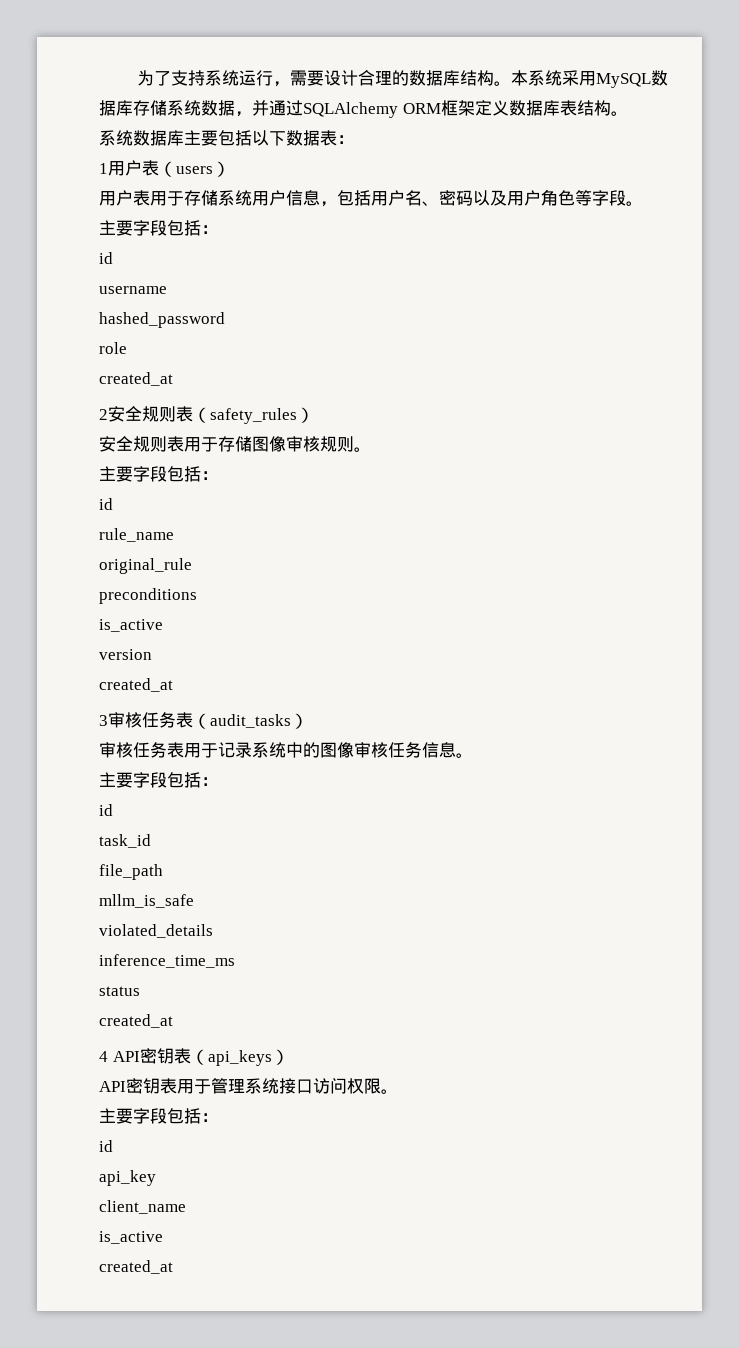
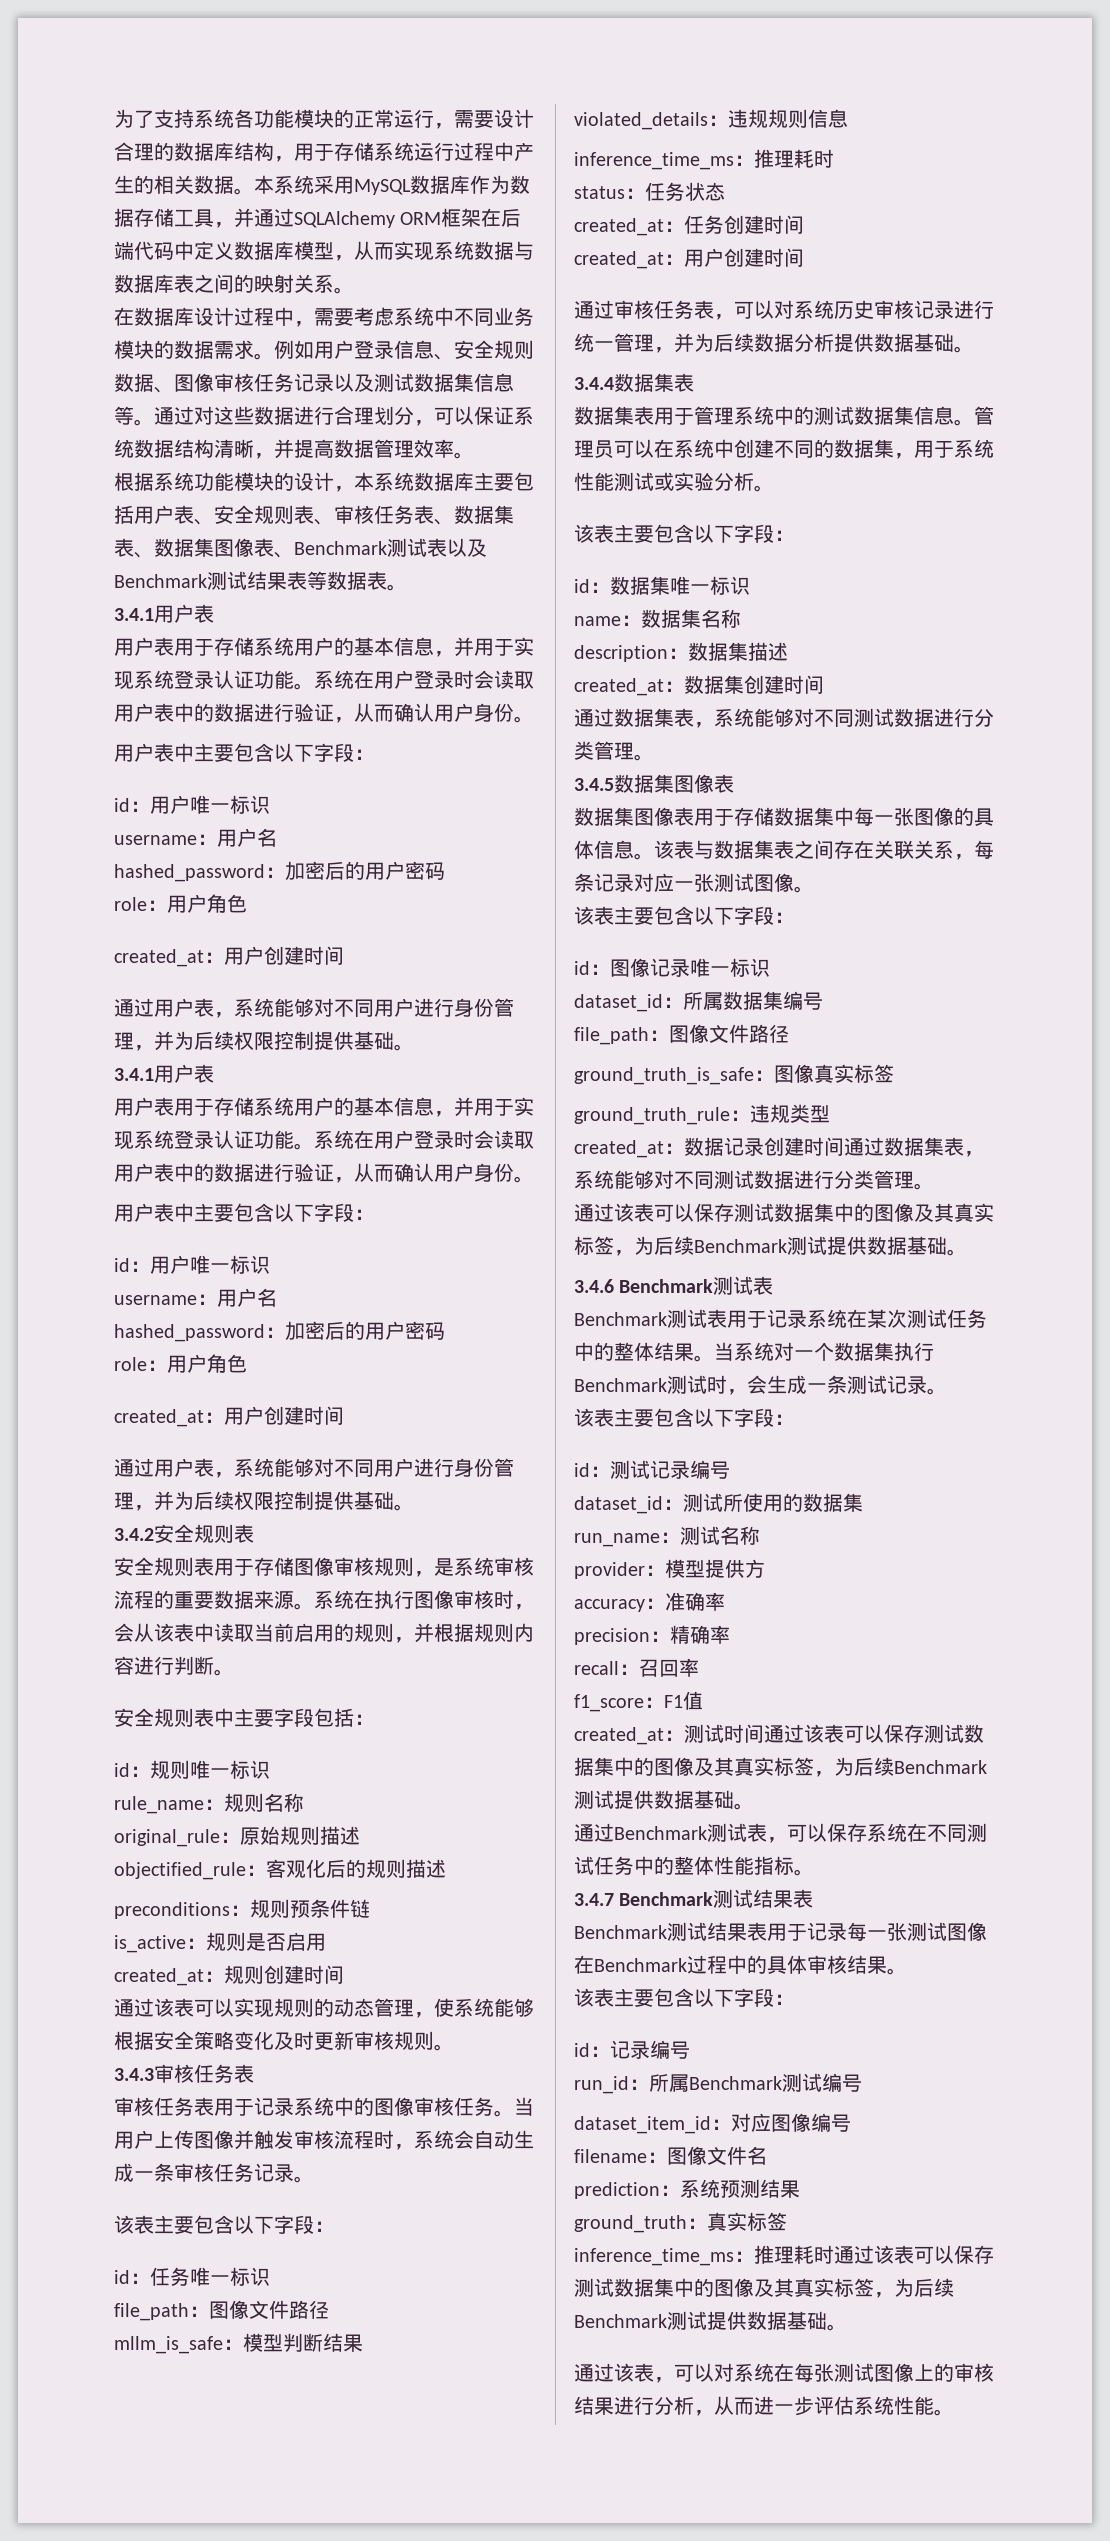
- 为了支持系统运行，需要设计合理的数据库结构。
+ 为了支持系统各功能模块的正常运行，需要设计合理的数据库结构，用于存储系统运行过程中产生的相关数据。
- 本系统采用MySQL数据库存储系统数据，并通过SQLAlchemy ORM框架定义数据库表结构。
- 系统数据库主要包括以下数据表：
- 1用户表（users）
- 用户表用于存储系统用户信息，包括用户名、密码以及用户角色等字段。
- 主要字段包括：
- id
- username
- hashed_password
- role
- created_at
- 2安全规则表（safety_rules）
+ 本系统采用MySQL数据库作为数据存储工具，并通过SQLAlchemy ORM框架在后端代码中定义数据库模型，从而实现系统数据与数据库表之间的映射关系。
+ 在数据库设计过程中，需要考虑系统中不同业务模块的数据需求。例如用户登录信息、安全规则数据、图像审核任务记录以及测试数据集信息等。通过对这些数据进行合理划分，可以保证系统数据结构清晰，并提高数据管理效率。
+ 根据系统功能模块的设计，本系统数据库主要包括用户表、安全规则表、审核任务表、数据集表、数据集图像表、Benchmark测试表以及Benchmark测试结果表等数据表。
+ 3.4.1用户表
+ 用户表用于存储系统用户的基本信息，并用于实现系统登录认证功能。系统在用户登录时会读取用户表中的数据进行验证，从而确认用户身份。
+ 用户表中主要包含以下字段：
+ id：用户唯一标识
+ username：用户名
+ hashed_password：加密后的用户密码
+ role：用户角色
+ created_at：用户创建时间
+ 通过用户表，系统能够对不同用户进行身份管理，并为后续权限控制提供基础。
+ 3.4.1用户表
+ 用户表用于存储系统用户的基本信息，并用于实现系统登录认证功能。系统在用户登录时会读取用户表中的数据进行验证，从而确认用户身份。
+ 用户表中主要包含以下字段：
+ id：用户唯一标识
+ username：用户名
+ hashed_password：加密后的用户密码
+ role：用户角色
+ created_at：用户创建时间
+ 通过用户表，系统能够对不同用户进行身份管理，并为后续权限控制提供基础。
+ 3.4.2安全规则表
- 安全规则表用于存储图像审核规则。
- 主要字段包括：
- id
+ 安全规则表用于存储图像审核规则，是系统审核流程的重要数据来源。系统在执行图像审核时，会从该表中读取当前启用的规则，并根据规则内容进行判断。
+ 安全规则表中主要字段包括：
+ id：规则唯一标识
- rule_name
+ rule_name：规则名称
- original_rule
- preconditions
- is_active
- version
- created_at
- 3审核任务表（audit_tasks）
+ original_rule：原始规则描述
+ objectified_rule：客观化后的规则描述
+ preconditions：规则预条件链
+ is_active：规则是否启用
+ created_at：规则创建时间
+ 通过该表可以实现规则的动态管理，使系统能够根据安全策略变化及时更新审核规则。
+ 3.4.3审核任务表
- 审核任务表用于记录系统中的图像审核任务信息。
- 主要字段包括：
- id
- task_id
- file_path
- mllm_is_safe
- violated_details
- inference_time_ms
+ 审核任务表用于记录系统中的图像审核任务。当用户上传图像并触发审核流程时，系统会自动生成一条审核任务记录。
+ 该表主要包含以下字段：
+ id：任务唯一标识
+ file_path：图像文件路径
+ mllm_is_safe：模型判断结果
+ violated_details：违规规则信息
+ inference_time_ms：推理耗时
- status
- created_at
- 4 API密钥表（api_keys）
- API密钥表用于管理系统接口访问权限。
- 主要字段包括：
- id
- api_key
- client_name
- is_active
- created_at
+ status：任务状态
+ created_at：任务创建时间
+ created_at：用户创建时间
+ 通过审核任务表，可以对系统历史审核记录进行统一管理，并为后续数据分析提供数据基础。
+ 3.4.4数据集表
+ 数据集表用于管理系统中的测试数据集信息。管理员可以在系统中创建不同的数据集，用于系统性能测试或实验分析。
+ 该表主要包含以下字段：
+ id：数据集唯一标识
+ name：数据集名称
+ description：数据集描述
+ created_at：数据集创建时间
+ 通过数据集表，系统能够对不同测试数据进行分类管理。
+ 3.4.5数据集图像表
+ 数据集图像表用于存储数据集中每一张图像的具体信息。该表与数据集表之间存在关联关系，每条记录对应一张测试图像。
+ 该表主要包含以下字段：
+ id：图像记录唯一标识
+ dataset_id：所属数据集编号
+ file_path：图像文件路径
+ ground_truth_is_safe：图像真实标签
+ ground_truth_rule：违规类型
+ created_at：数据记录创建时间通过数据集表，系统能够对不同测试数据进行分类管理。
+ 通过该表可以保存测试数据集中的图像及其真实标签，为后续Benchmark测试提供数据基础。
+ 3.4.6 Benchmark测试表
+ Benchmark测试表用于记录系统在某次测试任务中的整体结果。当系统对一个数据集执行Benchmark测试时，会生成一条测试记录。
+ 该表主要包含以下字段：
+ id：测试记录编号
+ dataset_id：测试所使用的数据集
+ run_name：测试名称
+ provider：模型提供方
+ accuracy：准确率
+ precision：精确率
+ recall：召回率
+ f1_score：F1值
+ created_at：测试时间通过该表可以保存测试数据集中的图像及其真实标签，为后续Benchmark测试提供数据基础。
+ 通过Benchmark测试表，可以保存系统在不同测试任务中的整体性能指标。
+ 3.4.7 Benchmark测试结果表
+ Benchmark测试结果表用于记录每一张测试图像在Benchmark过程中的具体审核结果。
+ 该表主要包含以下字段：
+ id：记录编号
+ run_id：所属Benchmark测试编号
+ dataset_item_id：对应图像编号
+ filename：图像文件名
+ prediction：系统预测结果
+ ground_truth：真实标签
+ inference_time_ms：推理耗时通过该表可以保存测试数据集中的图像及其真实标签，为后续Benchmark测试提供数据基础。
+ 通过该表，可以对系统在每张测试图像上的审核结果进行分析，从而进一步评估系统性能。

